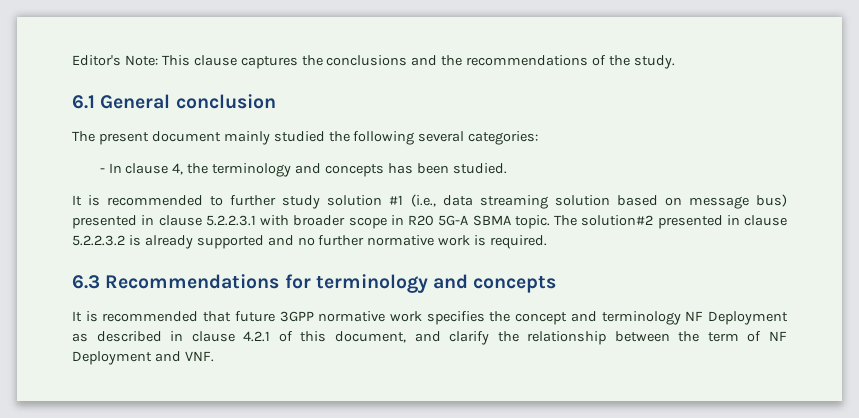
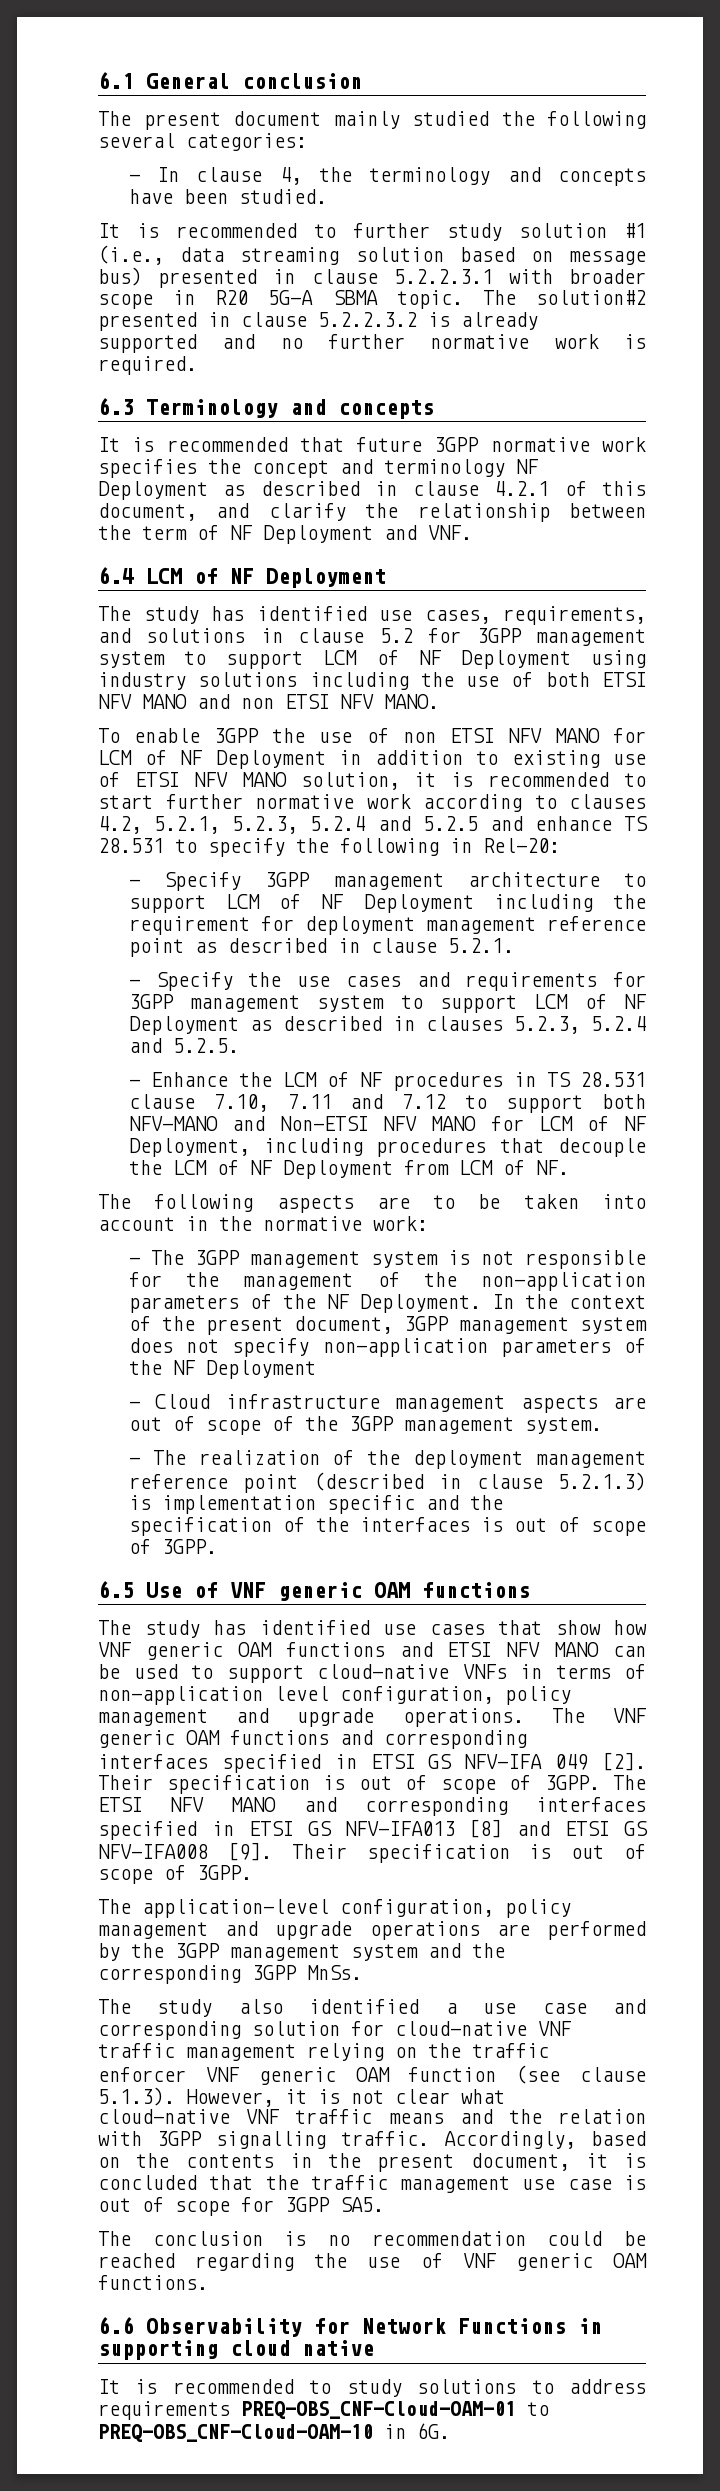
- Editor's Note: This clause captures the conclusions and the recommendations of the study.
- - In clause 4, the terminology and concepts has been studied.
+ - In clause 4, the terminology and concepts have been studied.
- 6.3 Recommendations for terminology and concepts
+ 6.3 Terminology and concepts
+ 6.4 LCM of NF Deployment
+ The study has identified use cases, requirements, and solutions in clause 5.2 for 3GPP management system to support LCM of NF Deployment using industry solutions including the use of both ETSI NFV MANO and non ETSI NFV MANO.
+ To enable 3GPP the use of non ETSI NFV MANO for LCM of NF Deployment in addition to existing use of ETSI NFV MANO solution, it is recommended to start further normative work according to clauses 4.2, 5.2.1, 5.2.3, 5.2.4 and 5.2.5 and enhance TS 28.531 to specify the following in Rel-20:
+ - Specify 3GPP management architecture to support LCM of NF Deployment including the requirement for deployment management reference point as described in clause 5.2.1.
+ - Specify the use cases and requirements for 3GPP management system to support LCM of NF Deployment as described in clauses 5.2.3, 5.2.4 and 5.2.5.
+ - Enhance the LCM of NF procedures in TS 28.531 clause 7.10, 7.11 and 7.12 to support both NFV-ΜΑΝΟ and Non-ETSI NFV MANO for LCM of NF Deployment, including procedures that decouple the LCM of NF Deployment from LCM of NF.
+ The following aspects are to be taken into account in the normative work:
+ - The 3GPP management system is not responsible for the management of the non-application parameters of the NF Deployment. In the context of the present document, 3GPP management system does not specify non-application parameters of the NF Deployment
+ - Cloud infrastructure management aspects are out of scope of the 3GPP management system.
+ - The realization of the deployment management reference point (described in clause 5.2.1.3) is implementation specific and the specification of the interfaces is out of scope of 3GPP.
+ 6.5 Use of VNF generic OAM functions
+ The study has identified use cases that show how VNF generic OAM functions and ETSI NFV MANO can be used to support cloud-native VNFs in terms of non-application level configuration, policy management and upgrade operations. The VNF generic OAM functions and corresponding interfaces specified in ETSI GS NFV-IFA 049 [2]. Their specification is out of scope of 3GPP. The ETSI NFV MANO and corresponding interfaces specified in ETSI GS NFV-IFA013 [8] and ETSI GS NFV-IFA008 [9]. Their specification is out of scope of 3GPP.
+ The application-level configuration, policy management and upgrade operations are performed by the 3GPP management system and the corresponding 3GPP MnSs.
+ The study also identified a use case and corresponding solution for cloud-native VNF traffic management relying on the traffic enforcer VNF generic OAM function (see clause 5.1.3). However, it is not clear what cloud-native VNF traffic means and the relation with 3GPP signalling traffic. Accordingly, based on the contents in the present document, it is concluded that the traffic management use case is out of scope for 3GPP SA5.
+ The conclusion is no recommendation could be reached regarding the use of VNF generic OAM functions.
+ 6.6 Observability for Network Functions in supporting cloud native
+ It is recommended to study solutions to address requirements PREQ-OBS_CNF-Cloud-OAM-01 to PREQ-OBS_CNF-Cloud-OAM-10 in 6G.

